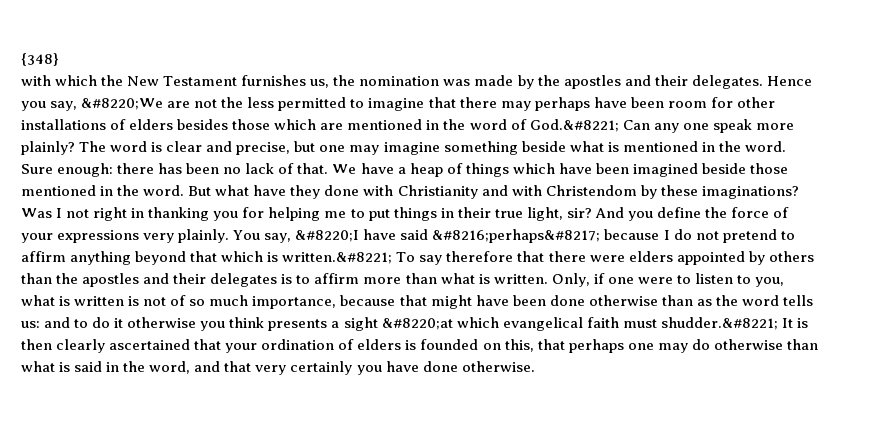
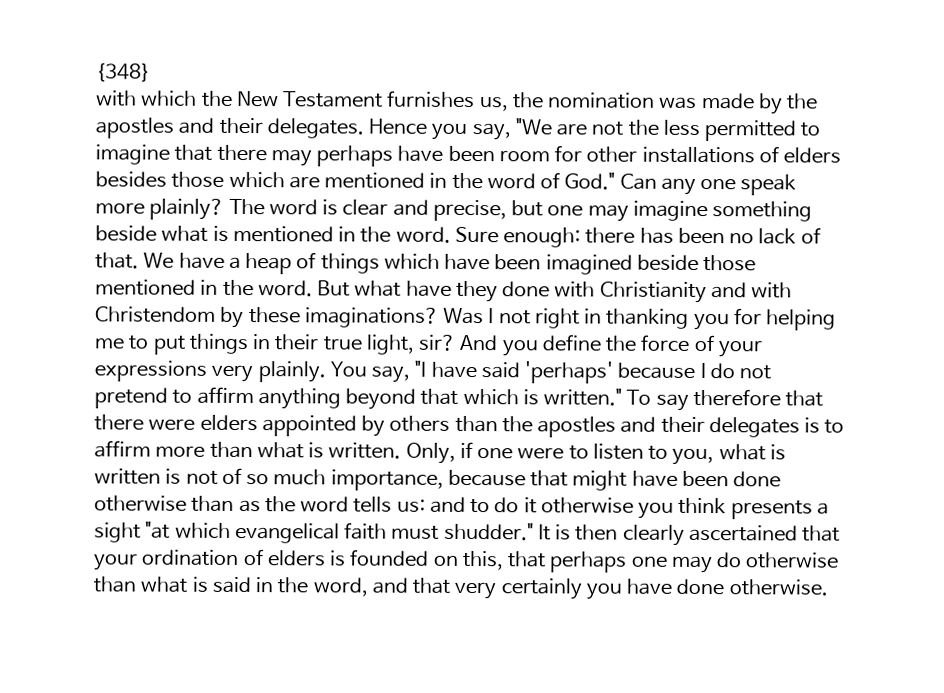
- Hence you say, &#8220;We are not the less permitted to imagine that there may perhaps have been room for other installations of elders besides those which are mentioned in the word of God.&#8221; Can any one speak more plainly?
+ Hence you say, "We are not the less permitted to imagine that there may perhaps have been room for other installations of elders besides those which are mentioned in the word of God." Can any one speak more plainly?
- You say, &#8220;I have said &#8216;perhaps&#8217; because I do not pretend to affirm anything beyond that which is written.&#8221; To say therefore that there were elders appointed by others than the apostles and their delegates is to affirm more than what is written.
+ You say, "I have said 'perhaps' because I do not pretend to affirm anything beyond that which is written." To say therefore that there were elders appointed by others than the apostles and their delegates is to affirm more than what is written.
- and to do it otherwise you think presents a sight &#8220;at which evangelical faith must shudder.&#8221;
+ and to do it otherwise you think presents a sight "at which evangelical faith must shudder."

